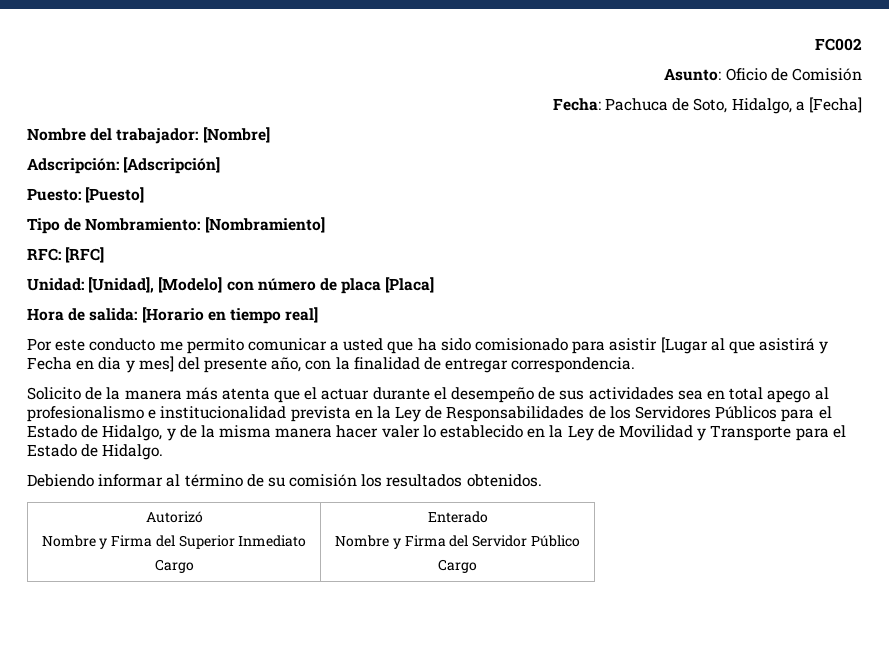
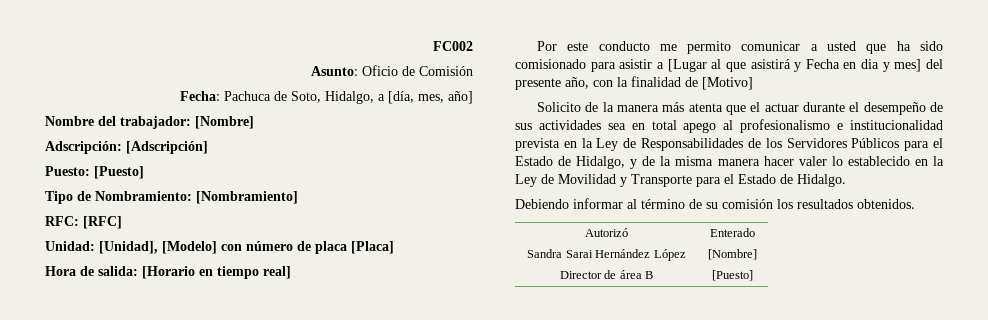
- Fecha: Pachuca de Soto, Hidalgo, a [Fecha]
+ Fecha: Pachuca de Soto, Hidalgo, a [día, mes, año]
- Por este conducto me permito comunicar a usted que ha sido comisionado para asistir [Lugar al que asistirá y Fecha en dia y mes] del presente año, con la finalidad de entregar correspondencia.
+ Por este conducto me permito comunicar a usted que ha sido comisionado para asistir a [Lugar al que asistirá y Fecha en dia y mes] del presente año, con la finalidad de [Motivo]
  Autorizó
- Nombre y Firma del Superior Inmediato
- Cargo | Enterado
- Nombre y Firma del Servidor Público
- Cargo
+ Sandra Sarai Hernández López
+ Director de área B | Enterado
+ [Nombre]
+ [Puesto]

